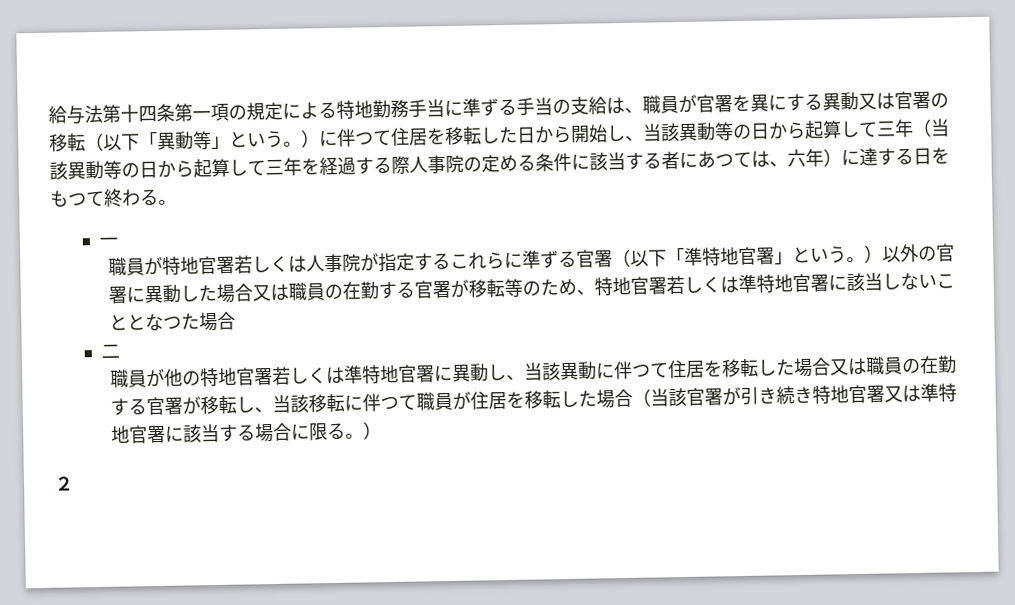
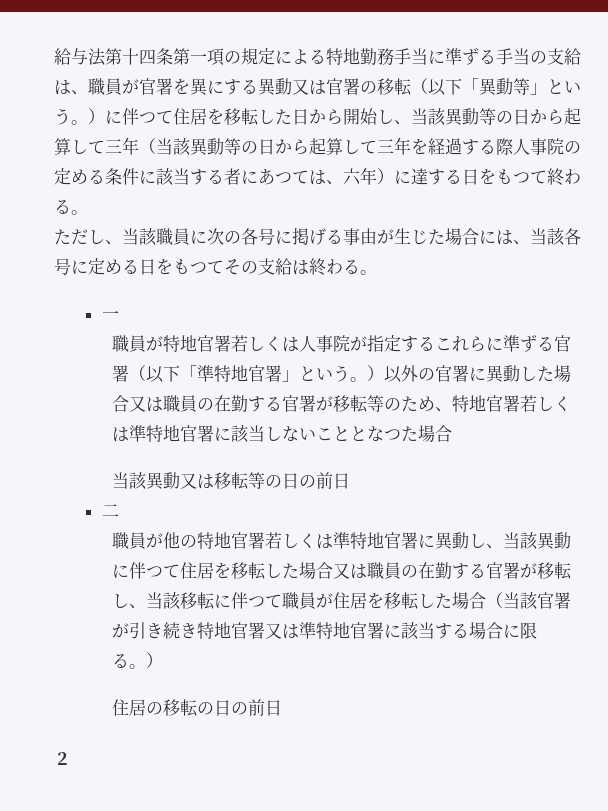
+ ただし、当該職員に次の各号に掲げる事由が生じた場合には、当該各号に定める日をもつてその支給は終わる。
+ 当該異動又は移転等の日の前日
+ 住居の移転の日の前日

